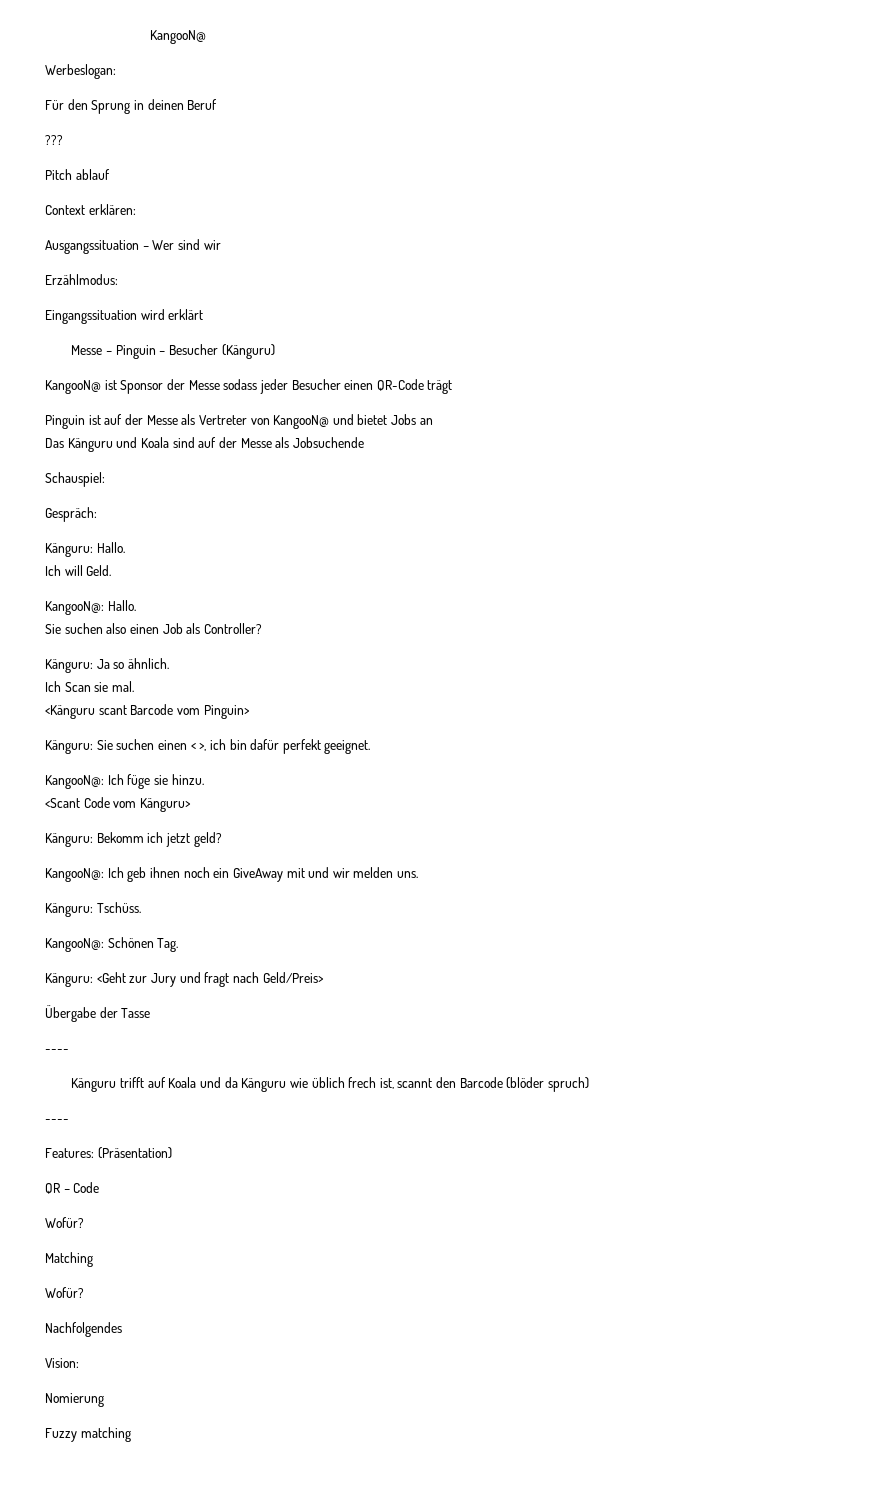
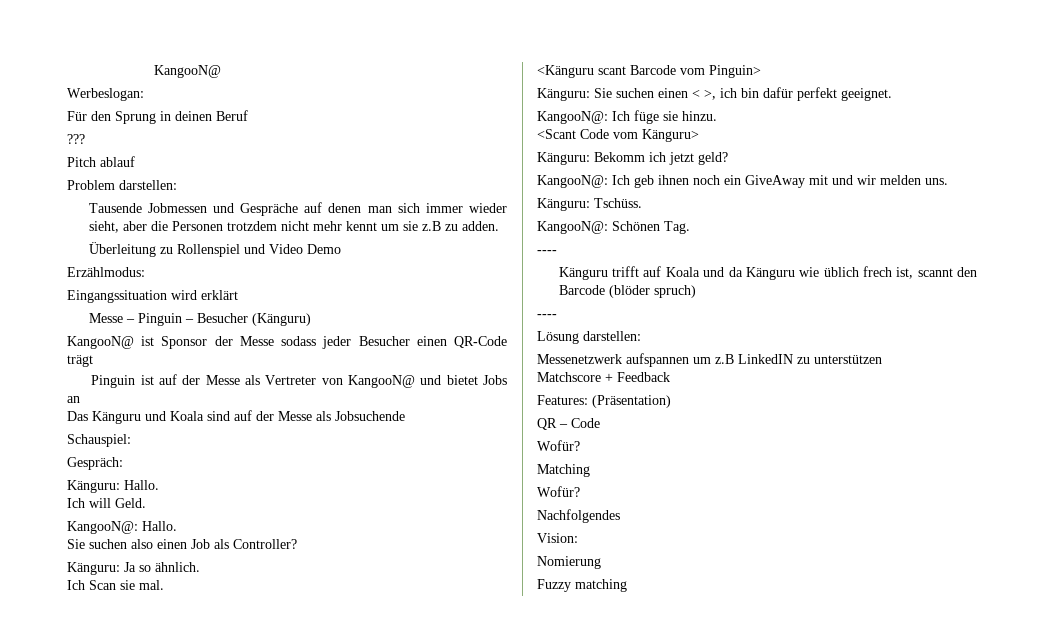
- Context erklären:
- Ausgangssituation – Wer sind wir
+ Problem darstellen:
+ Tausende Jobmessen und Gespräche auf denen man sich immer wieder sieht, aber die Personen trotzdem nicht mehr kennt um sie z.B zu adden.
+ Überleitung zu Rollenspiel und Video Demo
- Känguru: <Geht zur Jury und fragt nach Geld/Preis>
- Übergabe der Tasse
+ Lösung darstellen:
+ Messenetzwerk aufspannen um z.B LinkedIN zu unterstützen
+ Matchscore + Feedback

